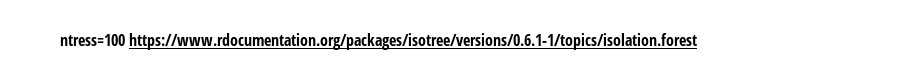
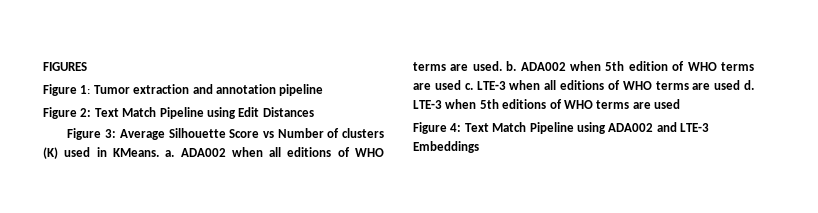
- ntress=100 https://www.rdocumentation.org/packages/isotree/versions/0.6.1-1/topics/isolation.forest
+ FIGURES
+ Figure 1: Tumor extraction and annotation pipeline
+ Figure 2: Text Match Pipeline using Edit Distances
+ Figure 3: Average Silhouette Score vs Number of clusters (K) used in KMeans. a. ADA002 when all editions of WHO terms are used. b. ADA002 when 5th edition of WHO terms are used c. LTE-3 when all editions of WHO terms are used d. LTE-3 when 5th editions of WHO terms are used
+ Figure 4: Text Match Pipeline using ADA002 and LTE-3 Embeddings

